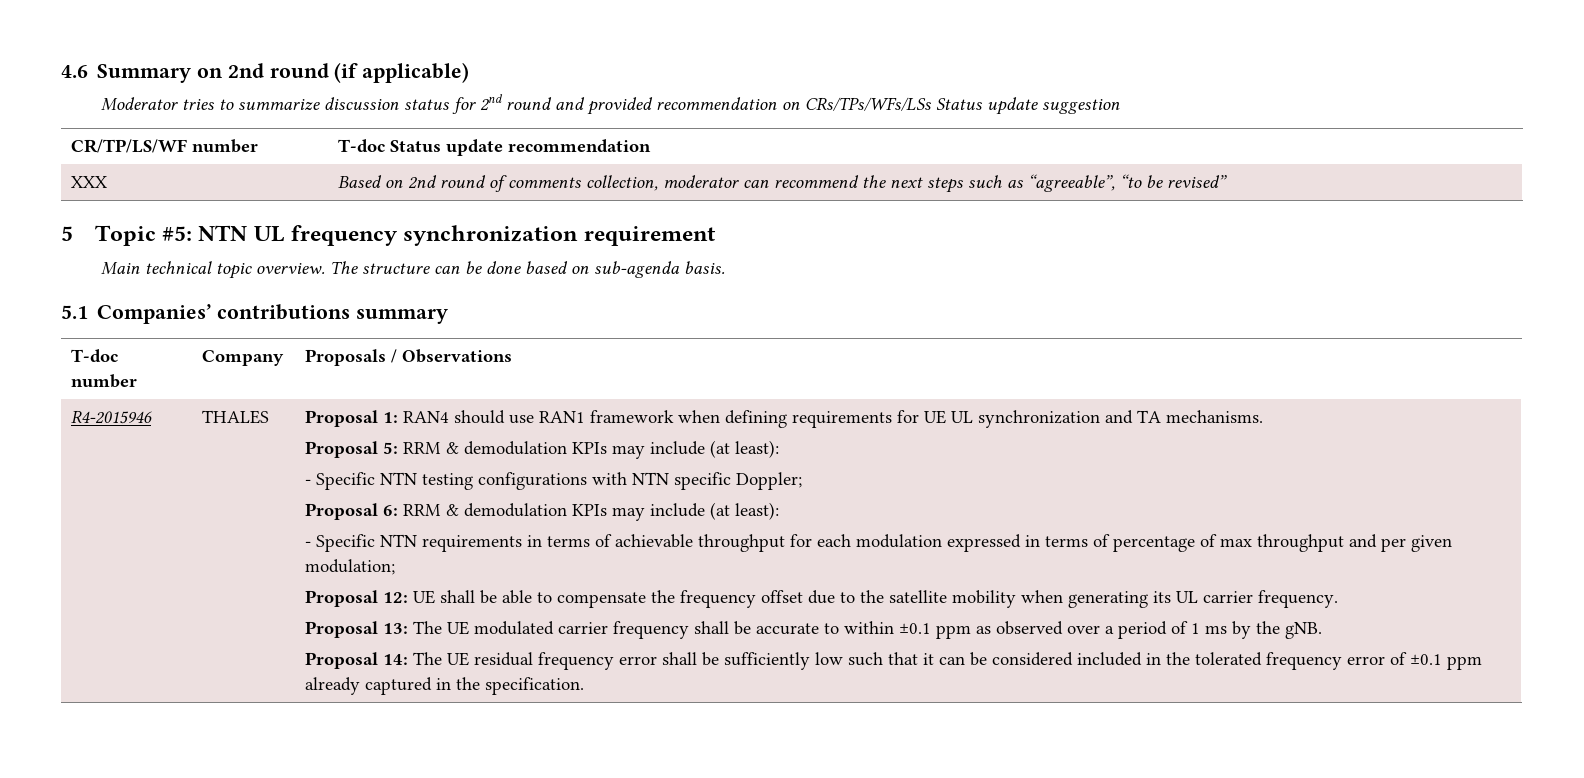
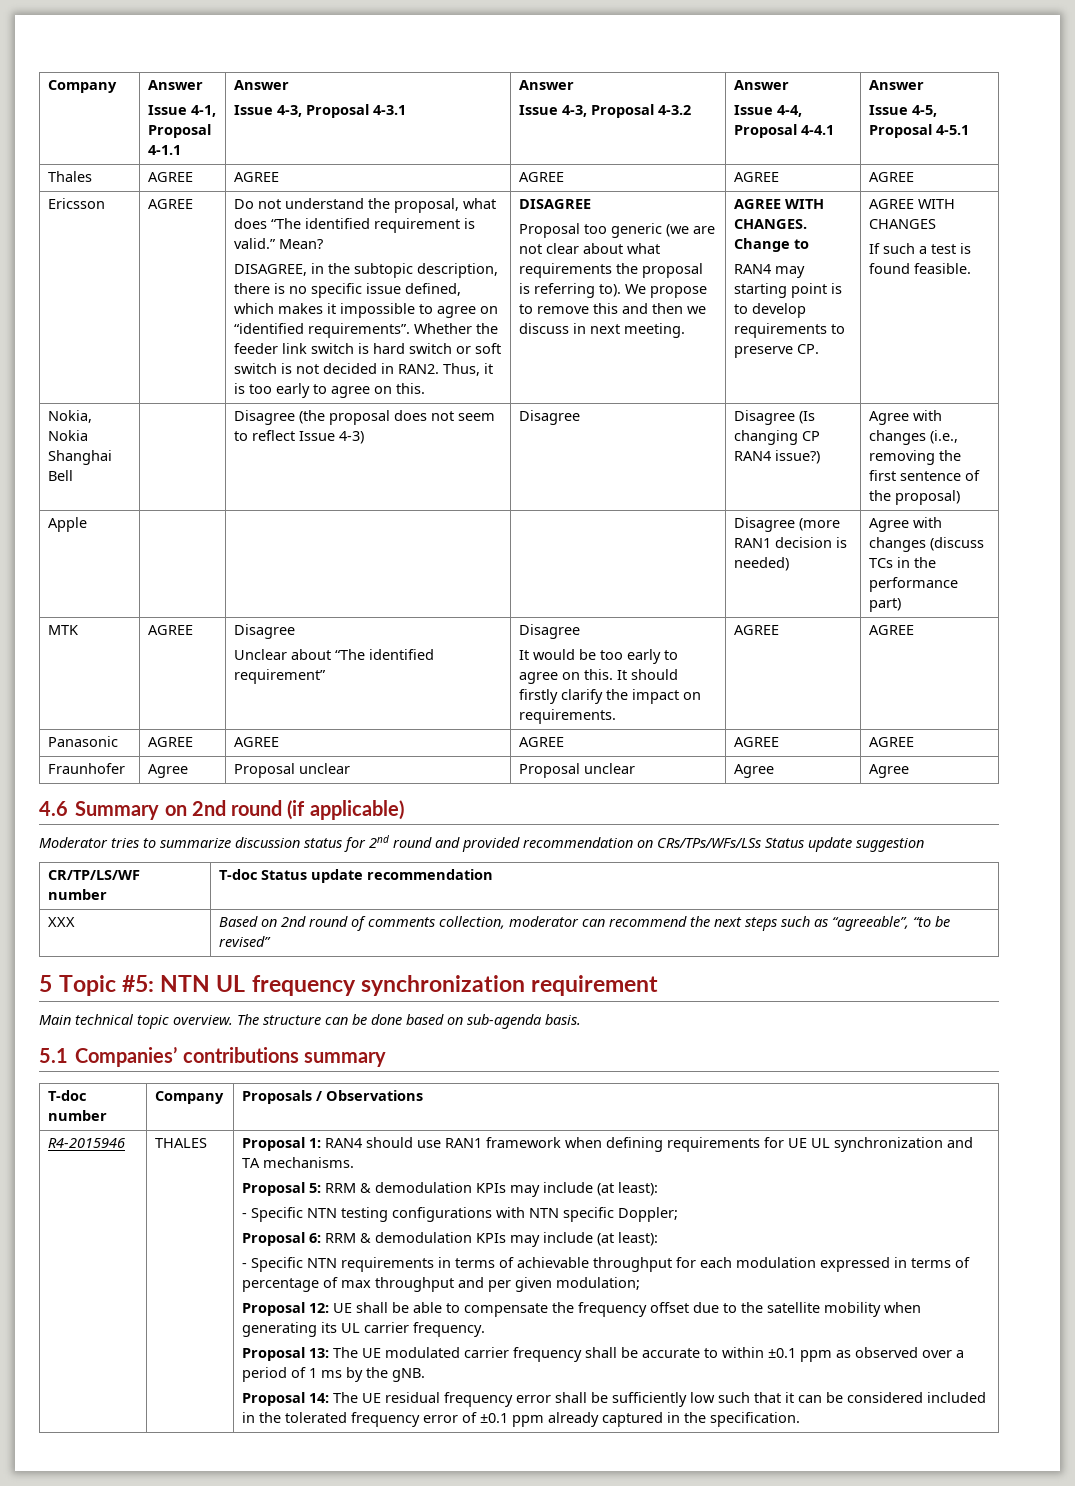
+ Company | Answer
+ Issue 4-1, Proposal 4-1.1 | Answer
+ Issue 4-3, Proposal 4-3.1 | Answer
+ Issue 4-3, Proposal 4-3.2 | Answer
+ Issue 4-4, Proposal 4-4.1 | Answer
+ Issue 4-5, Proposal 4-5.1
+ Thales | AGREE | AGREE | AGREE | AGREE | AGREE
+ Ericsson | AGREE | Do not understand the proposal, what does “The identified requirement is valid.” Mean?
+ DISAGREE, in the subtopic description, there is no specific issue defined, which makes it impossible to agree on “identified requirements”. Whether the feeder link switch is hard switch or soft switch is not decided in RAN2. Thus, it is too early to agree on this. | DISAGREE
+ Proposal too generic (we are not clear about what requirements the proposal is referring to). We propose to remove this and then we discuss in next meeting. | AGREE WITH CHANGES. Change to
+ RAN4 may starting point is to develop requirements to preserve CP. | AGREE WITH CHANGES
+ If such a test is found feasible.
+ Nokia, Nokia Shanghai Bell | | Disagree (the proposal does not seem to reflect Issue 4-3) | Disagree | Disagree (Is changing CP RAN4 issue?) | Agree with changes (i.e., removing the first sentence of the proposal)
+ Apple | | | | Disagree (more RAN1 decision is needed) | Agree with changes (discuss TCs in the performance part)
+ MTK | AGREE | Disagree
+ Unclear about “The identified requirement” | Disagree
+ It would be too early to agree on this. It should firstly clarify the impact on requirements. | AGREE | AGREE
+ Panasonic | AGREE | AGREE | AGREE | AGREE | AGREE
+ Fraunhofer | Agree | Proposal unclear | Proposal unclear | Agree | Agree

